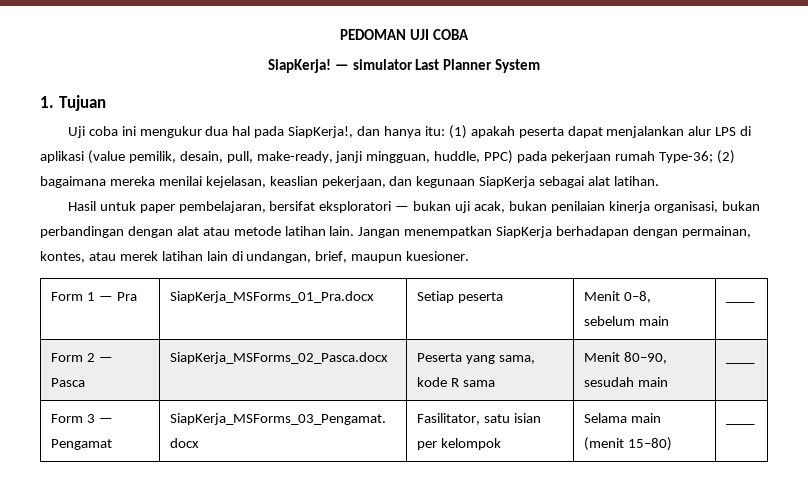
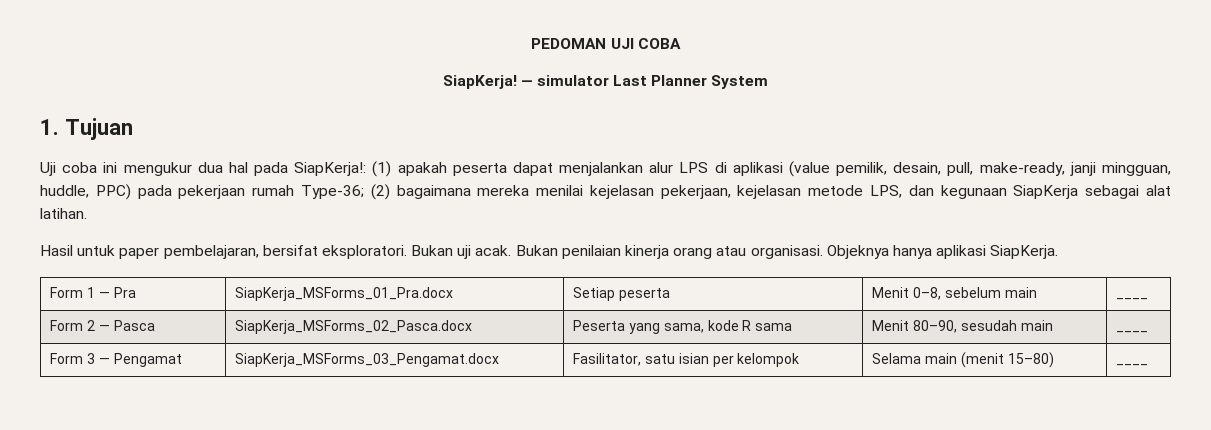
- Uji coba ini mengukur dua hal pada SiapKerja!, dan hanya itu: (1) apakah peserta dapat menjalankan alur LPS di aplikasi (value pemilik, desain, pull, make-ready, janji mingguan, huddle, PPC) pada pekerjaan rumah Type-36; (2) bagaimana mereka menilai kejelasan, keaslian pekerjaan, dan kegunaan SiapKerja sebagai alat latihan.
+ Uji coba ini mengukur dua hal pada SiapKerja!: (1) apakah peserta dapat menjalankan alur LPS di aplikasi (value pemilik, desain, pull, make-ready, janji mingguan, huddle, PPC) pada pekerjaan rumah Type-36; (2) bagaimana mereka menilai kejelasan pekerjaan, kejelasan metode LPS, dan kegunaan SiapKerja sebagai alat latihan.
- Hasil untuk paper pembelajaran, bersifat eksploratori — bukan uji acak, bukan penilaian kinerja organisasi, bukan perbandingan dengan alat atau metode latihan lain. Jangan menempatkan SiapKerja berhadapan dengan permainan, kontes, atau merek latihan lain di undangan, brief, maupun kuesioner.
+ Hasil untuk paper pembelajaran, bersifat eksploratori. Bukan uji acak. Bukan penilaian kinerja orang atau organisasi. Objeknya hanya aplikasi SiapKerja.

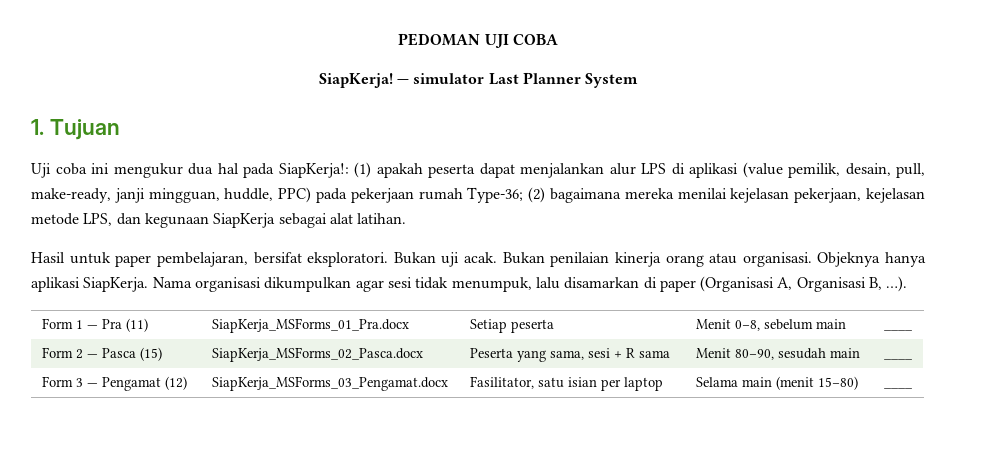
+ Nama organisasi dikumpulkan agar sesi tidak menumpuk, lalu disamarkan di paper (Organisasi A, Organisasi B, …).
- Form 1 — Pra | SiapKerja_MSForms_01_Pra.docx | Setiap peserta | Menit 0–8, sebelum main | ____
+ Form 1 — Pra (11) | SiapKerja_MSForms_01_Pra.docx | Setiap peserta | Menit 0–8, sebelum main | ____
- Form 2 — Pasca | SiapKerja_MSForms_02_Pasca.docx | Peserta yang sama, kode R sama | Menit 80–90, sesudah main | ____
+ Form 2 — Pasca (15) | SiapKerja_MSForms_02_Pasca.docx | Peserta yang sama, sesi + R sama | Menit 80–90, sesudah main | ____
- Form 3 — Pengamat | SiapKerja_MSForms_03_Pengamat.docx | Fasilitator, satu isian per kelompok | Selama main (menit 15–80) | ____
+ Form 3 — Pengamat (12) | SiapKerja_MSForms_03_Pengamat.docx | Fasilitator, satu isian per laptop | Selama main (menit 15–80) | ____

